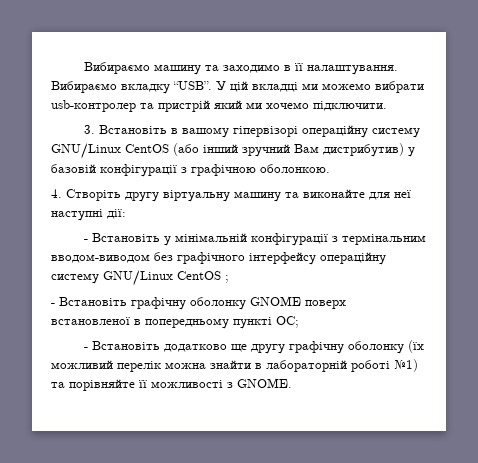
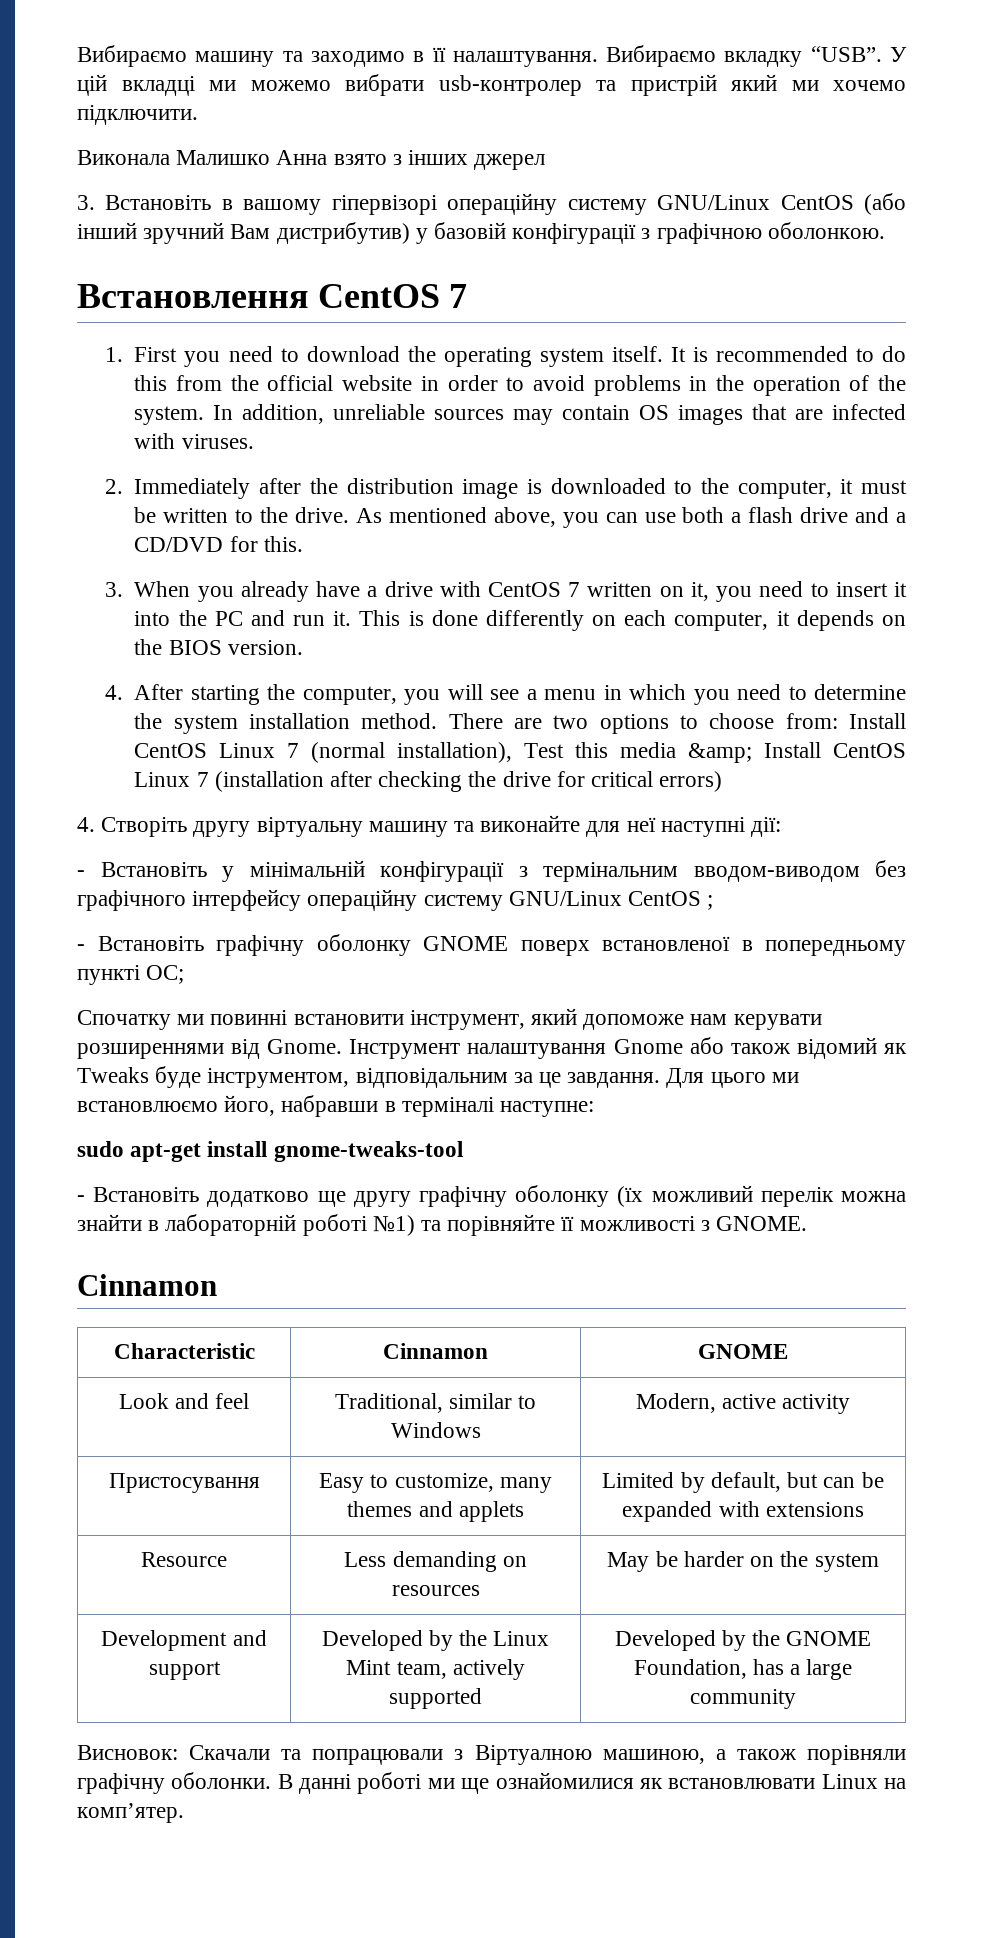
+ Виконала Малишко Анна взято з інших джерел
+ Встановлення CentOS 7
+ 1. First you need to download the operating system itself. It is recommended to do this from the official website in order to avoid problems in the operation of the system. In addition, unreliable sources may contain OS images that are infected with viruses.
+ 2. Immediately after the distribution image is downloaded to the computer, it must be written to the drive. As mentioned above, you can use both a flash drive and a CD/DVD for this.
+ 3. When you already have a drive with CentOS 7 written on it, you need to insert it into the PC and run it. This is done differently on each computer, it depends on the BIOS version.
+ 4. After starting the computer, you will see a menu in which you need to determine the system installation method. There are two options to choose from: Install CentOS Linux 7 (normal installation), Test this media &amp; Install CentOS Linux 7 (installation after checking the drive for critical errors)
+ Спочатку ми повинні встановити інструмент, який допоможе нам керувати розширеннями від Gnome. Інструмент налаштування Gnome або також відомий як Tweaks буде інструментом, відповідальним за це завдання. Для цього ми встановлюємо його, набравши в терміналі наступне:
+ sudo apt-get install gnome-tweaks-tool
  - Встановіть додатково ще другу графічну оболонку (їх можливий перелік можна знайти в лабораторній роботі №1) та порівняйте її можливості з GNOME.
+ Cinnamon
+ Characteristic | Cinnamon | GNOME
+ Look and feel | Traditional, similar to Windows | Modern, active activity
+ Пристосування | Easy to customize, many themes and applets | Limited by default, but can be expanded with extensions
+ Resource | Less demanding on resources | May be harder on the system
+ Development and support | Developed by the Linux Mint team, actively supported | Developed by the GNOME Foundation, has a large community
+ Висновок: Скачали та попрацювали з Віртуалною машиною, а також порівняли графічну оболонки. В данні роботі ми ще ознайомилися як встановлювати Linux на комп’ятер.

